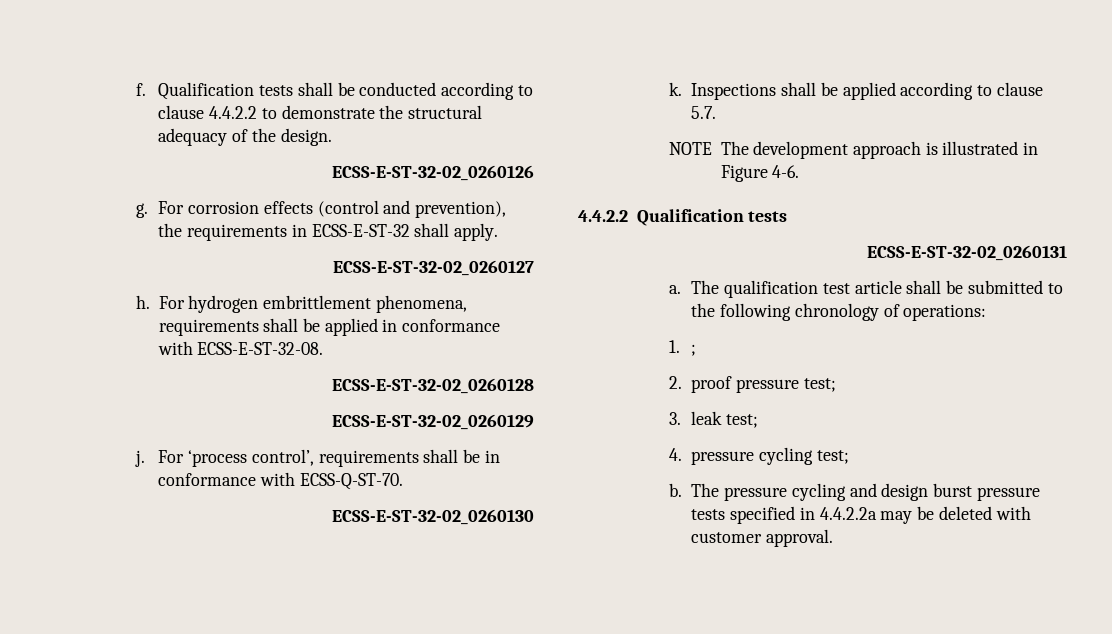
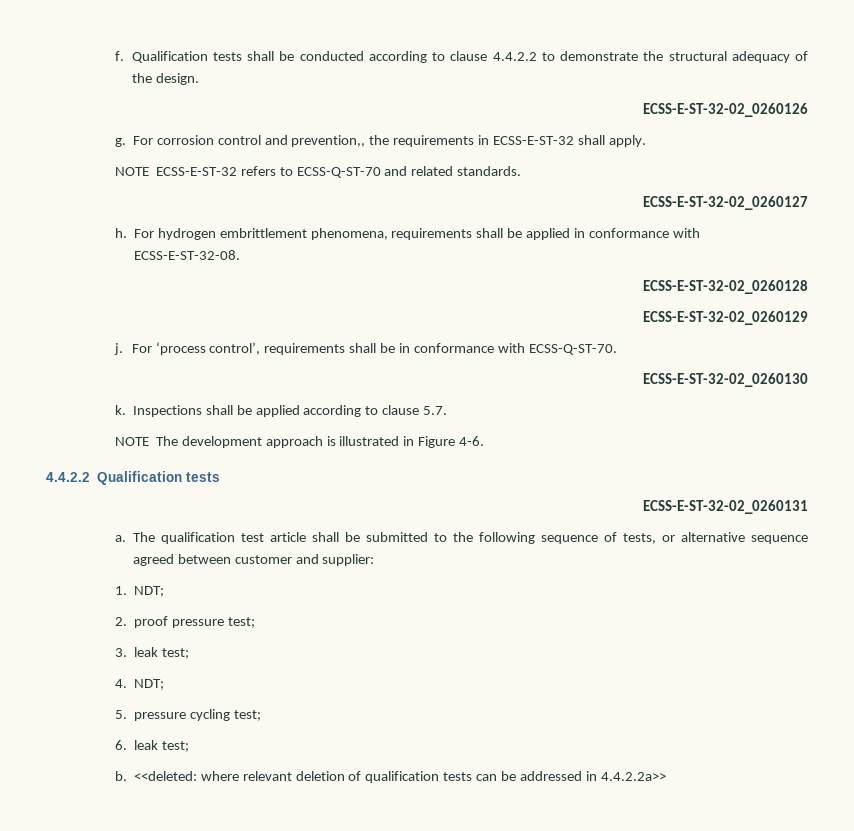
- For corrosion effects (control and prevention), the requirements in ECSS-E-ST-32 shall apply.
+ For corrosion control and prevention,, the requirements in ECSS-E-ST-32 shall apply.
+ NOTE ECSS-E-ST-32 refers to ECSS-Q-ST-70 and related standards.
- The qualification test article shall be submitted to the following chronology of operations:
+ The qualification test article shall be submitted to the following sequence of tests, or alternative sequence agreed between customer and supplier:
- 1. ;
+ 1. NDT;
- 4. pressure cycling test;
+ 4. NDT;
+ 5. pressure cycling test;
- b. The pressure cycling and design burst pressure tests specified in 4.4.2.2a may be deleted with customer approval.
+ 6. leak test;
+ b. <<deleted: where relevant deletion of qualification tests can be addressed in 4.4.2.2a>>

